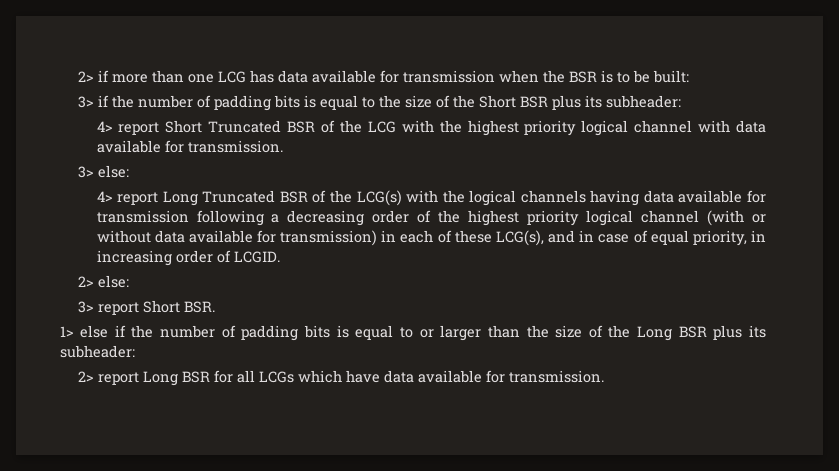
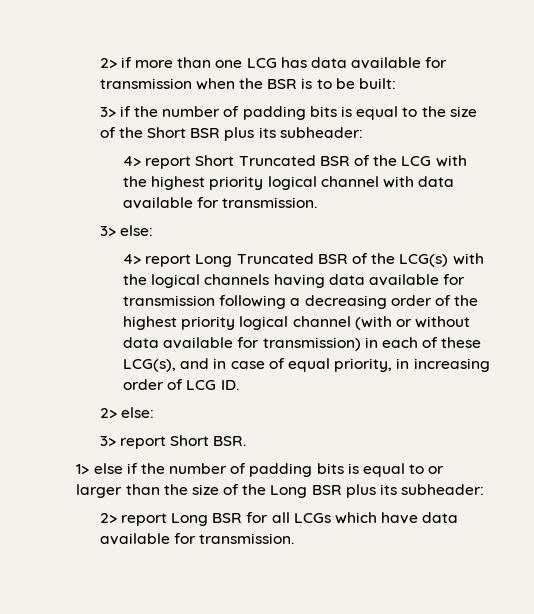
- 4> report Long Truncated BSR of the LCG(s) with the logical channels having data available for transmission following a decreasing order of the highest priority logical channel (with or without data available for transmission) in each of these LCG(s), and in case of equal priority, in increasing order of LCGID.
+ 4> report Long Truncated BSR of the LCG(s) with the logical channels having data available for transmission following a decreasing order of the highest priority logical channel (with or without data available for transmission) in each of these LCG(s), and in case of equal priority, in increasing order of LCG ID.

